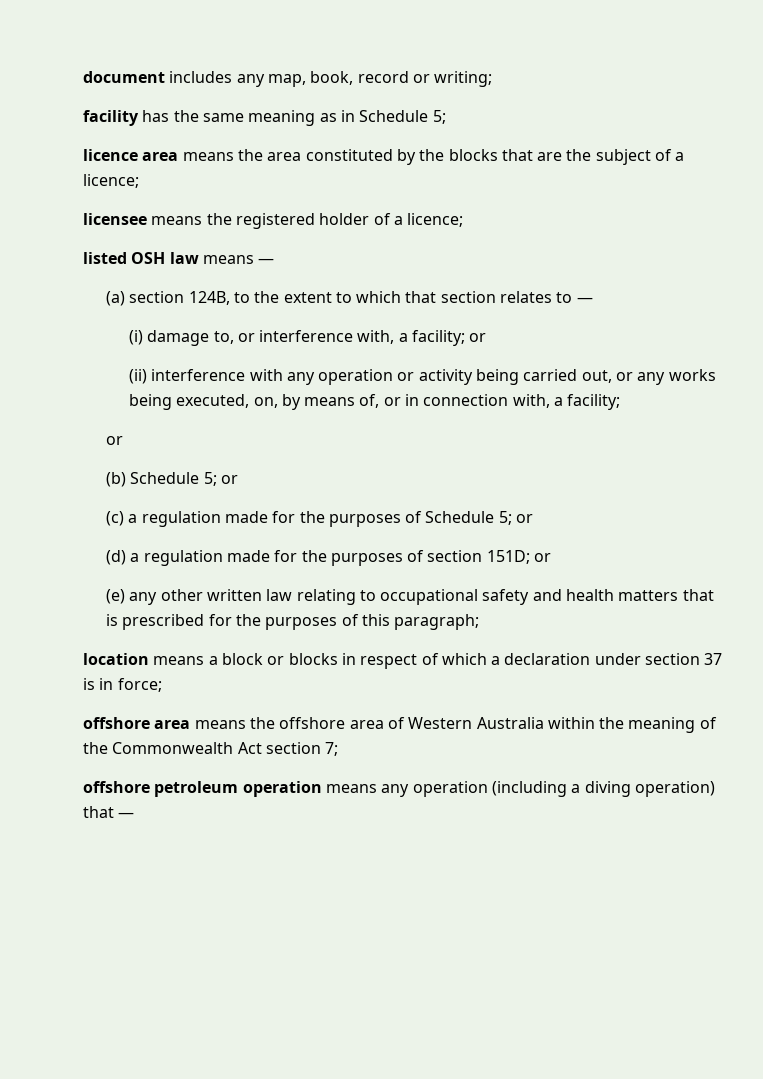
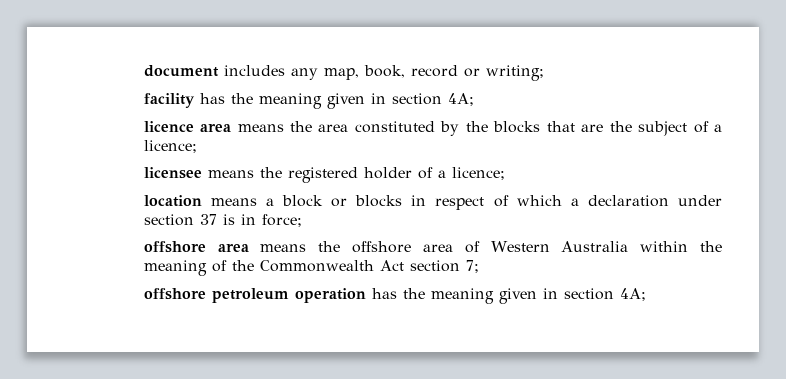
- facility has the same meaning as in Schedule 5;
+ facility has the meaning given in section 4A;
- listed OSH law means —
- (a) section 124B, to the extent to which that section relates to —
- (i) damage to, or interference with, a facility; or
- (ii) interference with any operation or activity being carried out, or any works being executed, on, by means of, or in connection with, a facility;
- or
- (b) Schedule 5; or
- (c) a regulation made for the purposes of Schedule 5; or
- (d) a regulation made for the purposes of section 151D; or
- (e) any other written law relating to occupational safety and health matters that is prescribed for the purposes of this paragraph;
- offshore petroleum operation means any operation (including a diving operation) that —
+ offshore petroleum operation has the meaning given in section 4A;

